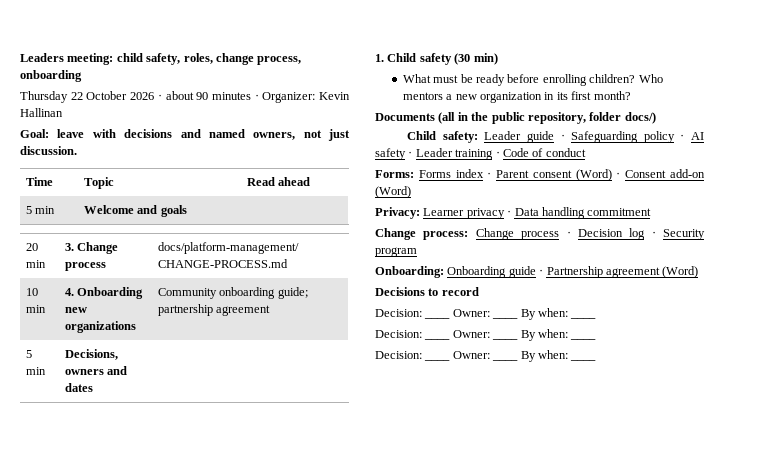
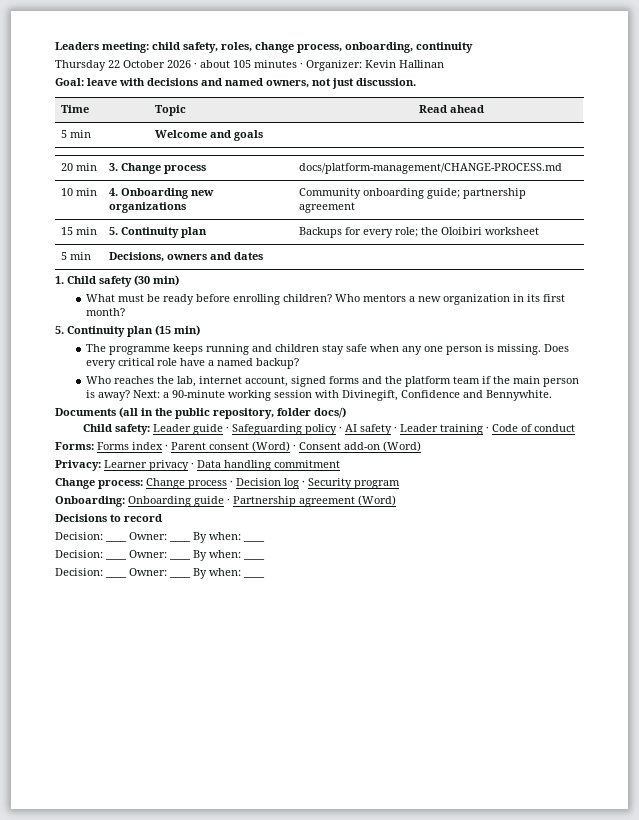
- Leaders meeting: child safety, roles, change process, onboarding
+ Leaders meeting: child safety, roles, change process, onboarding, continuity
- Thursday 22 October 2026 · about 90 minutes · Organizer: Kevin Hallinan
+ Thursday 22 October 2026 · about 105 minutes · Organizer: Kevin Hallinan
+ 15 min | 5. Continuity plan | Backups for every role; the Oloibiri worksheet
+ 5. Continuity plan (15 min)
+ The programme keeps running and children stay safe when any one person is missing. Does every critical role have a named backup?
+ Who reaches the lab, internet account, signed forms and the platform team if the main person is away? Next: a 90-minute working session with Divinegift, Confidence and Bennywhite.

